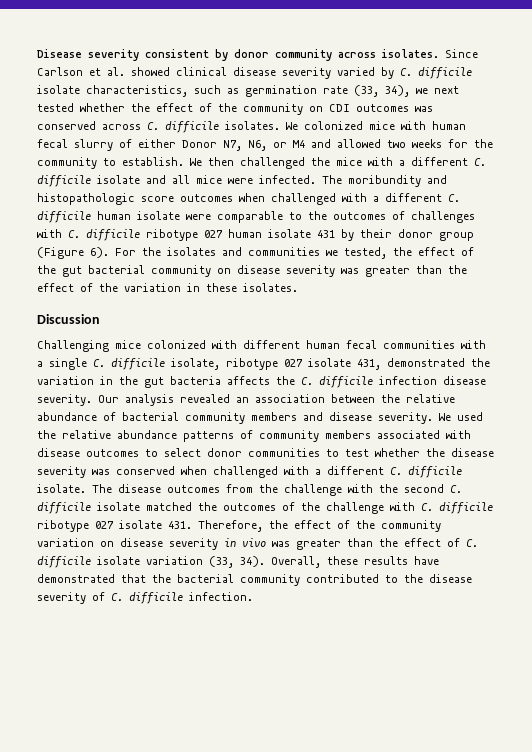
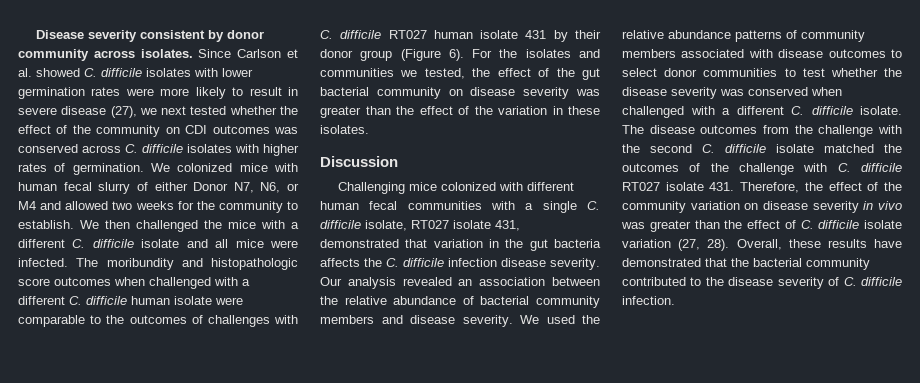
- Since Carlson et al. showed clinical disease severity varied by C. difficile isolate characteristics, such as germination rate (33, 34), we next tested whether the effect of the community on CDI outcomes was conserved across C. difficile isolates.
+ Since Carlson et al. showed C. difficile isolates with lower germination rates were more likely to result in severe disease (27), we next tested whether the effect of the community on CDI outcomes was conserved across C. difficile isolates with higher rates of germination.
- The moribundity and histopathologic score outcomes when challenged with a different C. difficile human isolate were comparable to the outcomes of challenges with C. difficile ribotype 027 human isolate 431 by their donor group (Figure 6).
+ The moribundity and histopathologic score outcomes when challenged with a different C. difficile human isolate were comparable to the outcomes of challenges with C. difficile RT027 human isolate 431 by their donor group (Figure 6).
- Challenging mice colonized with different human fecal communities with a single C. difficile isolate, ribotype 027 isolate 431, demonstrated the variation in the gut bacteria affects the C. difficile infection disease severity.
+ Challenging mice colonized with different human fecal communities with a single C. difficile isolate, RT027 isolate 431, demonstrated that variation in the gut bacteria affects the C. difficile infection disease severity.
- The disease outcomes from the challenge with the second C. difficile isolate matched the outcomes of the challenge with C. difficile ribotype 027 isolate 431. Therefore, the effect of the community variation on disease severity in vivo was greater than the effect of C. difficile isolate variation (33, 34).
+ The disease outcomes from the challenge with the second C. difficile isolate matched the outcomes of the challenge with C. difficile RT027 isolate 431. Therefore, the effect of the community variation on disease severity in vivo was greater than the effect of C. difficile isolate variation (27, 28).

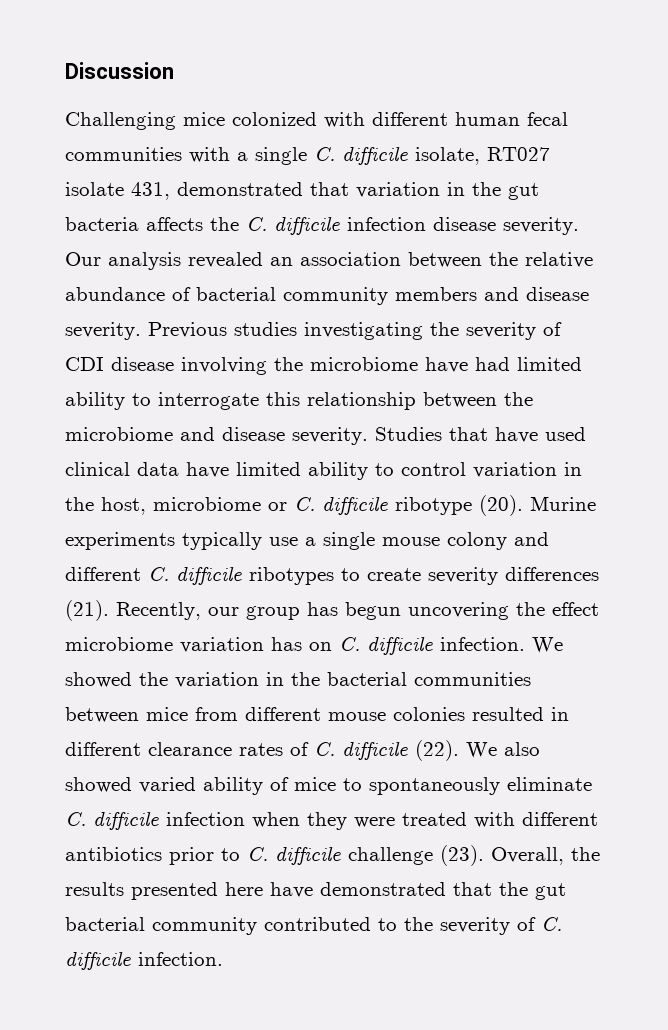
- Disease severity consistent by donor community across isolates. Since Carlson et al. showed C. difficile isolates with lower germination rates were more likely to result in severe disease (27), we next tested whether the effect of the community on CDI outcomes was conserved across C. difficile isolates with higher rates of germination. We colonized mice with human fecal slurry of either Donor N7, N6, or M4 and allowed two weeks for the community to establish. We then challenged the mice with a different C. difficile isolate and all mice were infected. The moribundity and histopathologic score outcomes when challenged with a different C. difficile human isolate were comparable to the outcomes of challenges with C. difficile RT027 human isolate 431 by their donor group (Figure 6). For the isolates and communities we tested, the effect of the gut bacterial community on disease severity was greater than the effect of the variation in these isolates.
- We used the relative abundance patterns of community members associated with disease outcomes to select donor communities to test whether the disease severity was conserved when challenged with a different C. difficile isolate. The disease outcomes from the challenge with the second C. difficile isolate matched the outcomes of the challenge with C. difficile RT027 isolate 431. Therefore, the effect of the community variation on disease severity in vivo was greater than the effect of C. difficile isolate variation (27, 28). Overall, these results have demonstrated that the bacterial community contributed to the disease severity of C. difficile infection.
+ Previous studies investigating the severity of CDI disease involving the microbiome have had limited ability to interrogate this relationship between the microbiome and disease severity. Studies that have used clinical data have limited ability to control variation in the host, microbiome or C. difficile ribotype (20). Murine experiments typically use a single mouse colony and different C. difficile ribotypes to create severity differences (21). Recently, our group has begun uncovering the effect microbiome variation has on C. difficile infection. We showed the variation in the bacterial communities between mice from different mouse colonies resulted in different clearance rates of C. difficile (22). We also showed varied ability of mice to spontaneously eliminate C. difficile infection when they were treated with different antibiotics prior to C. difficile challenge (23). Overall, the results presented here have demonstrated that the gut bacterial community contributed to the severity of C. difficile infection.

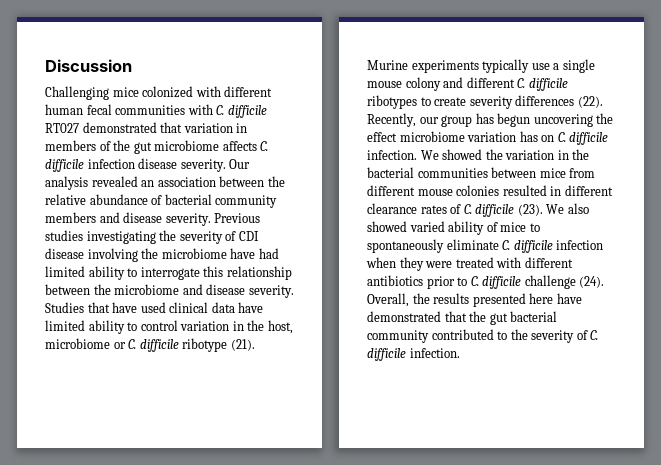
- Challenging mice colonized with different human fecal communities with a single C. difficile isolate, RT027 isolate 431, demonstrated that variation in the gut bacteria affects the C. difficile infection disease severity.
+ Challenging mice colonized with different human fecal communities with C. difficile RT027 demonstrated that variation in members of the gut microbiome affects C. difficile infection disease severity.
- Studies that have used clinical data have limited ability to control variation in the host, microbiome or C. difficile ribotype (20).
+ Studies that have used clinical data have limited ability to control variation in the host, microbiome or C. difficile ribotype (21).
- Murine experiments typically use a single mouse colony and different C. difficile ribotypes to create severity differences (21).
+ Murine experiments typically use a single mouse colony and different C. difficile ribotypes to create severity differences (22).
- We showed the variation in the bacterial communities between mice from different mouse colonies resulted in different clearance rates of C. difficile (22).
+ We showed the variation in the bacterial communities between mice from different mouse colonies resulted in different clearance rates of C. difficile (23).
- We also showed varied ability of mice to spontaneously eliminate C. difficile infection when they were treated with different antibiotics prior to C. difficile challenge (23).
+ We also showed varied ability of mice to spontaneously eliminate C. difficile infection when they were treated with different antibiotics prior to C. difficile challenge (24).

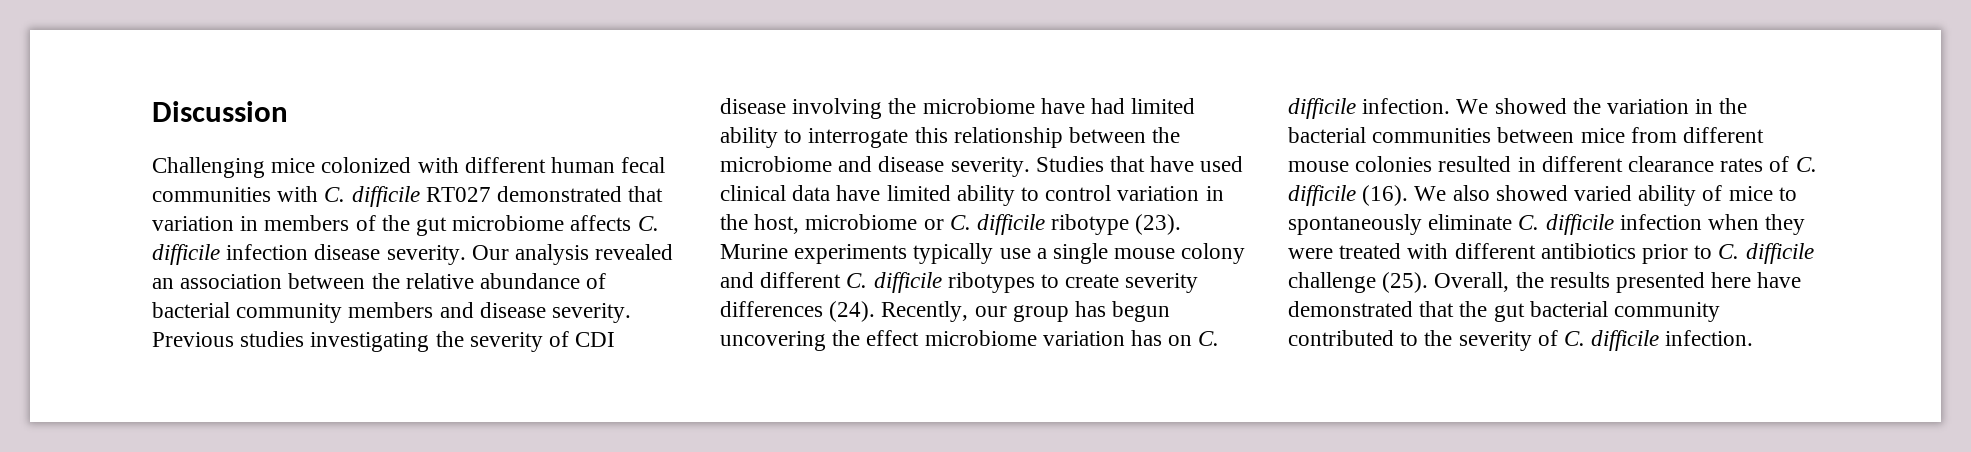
- Studies that have used clinical data have limited ability to control variation in the host, microbiome or C. difficile ribotype (21).
+ Studies that have used clinical data have limited ability to control variation in the host, microbiome or C. difficile ribotype (23).
- Murine experiments typically use a single mouse colony and different C. difficile ribotypes to create severity differences (22).
+ Murine experiments typically use a single mouse colony and different C. difficile ribotypes to create severity differences (24).
- We showed the variation in the bacterial communities between mice from different mouse colonies resulted in different clearance rates of C. difficile (23).
+ We showed the variation in the bacterial communities between mice from different mouse colonies resulted in different clearance rates of C. difficile (16).
- We also showed varied ability of mice to spontaneously eliminate C. difficile infection when they were treated with different antibiotics prior to C. difficile challenge (24).
+ We also showed varied ability of mice to spontaneously eliminate C. difficile infection when they were treated with different antibiotics prior to C. difficile challenge (25).

